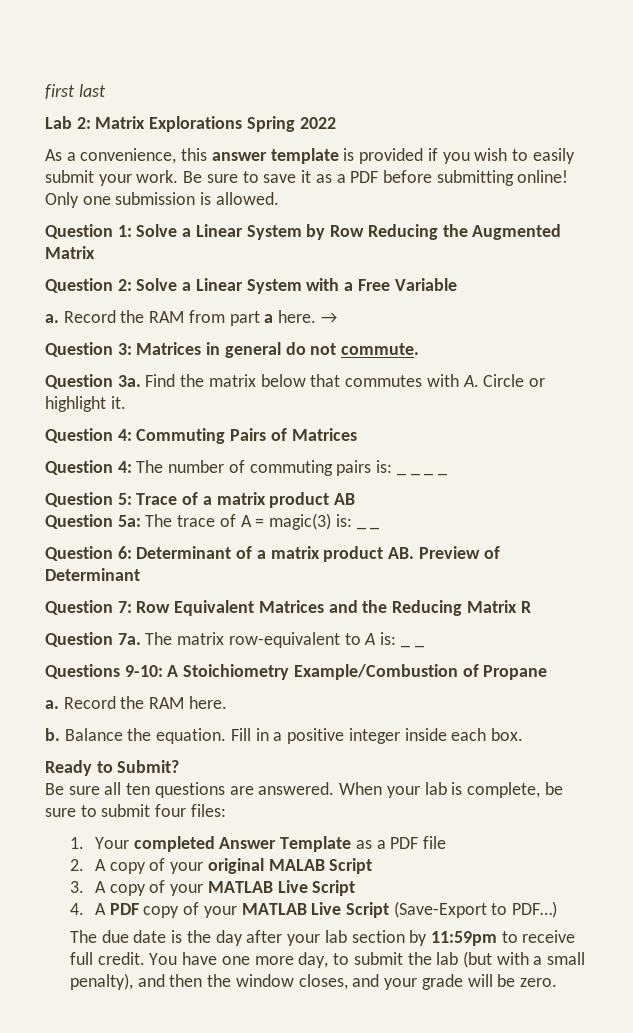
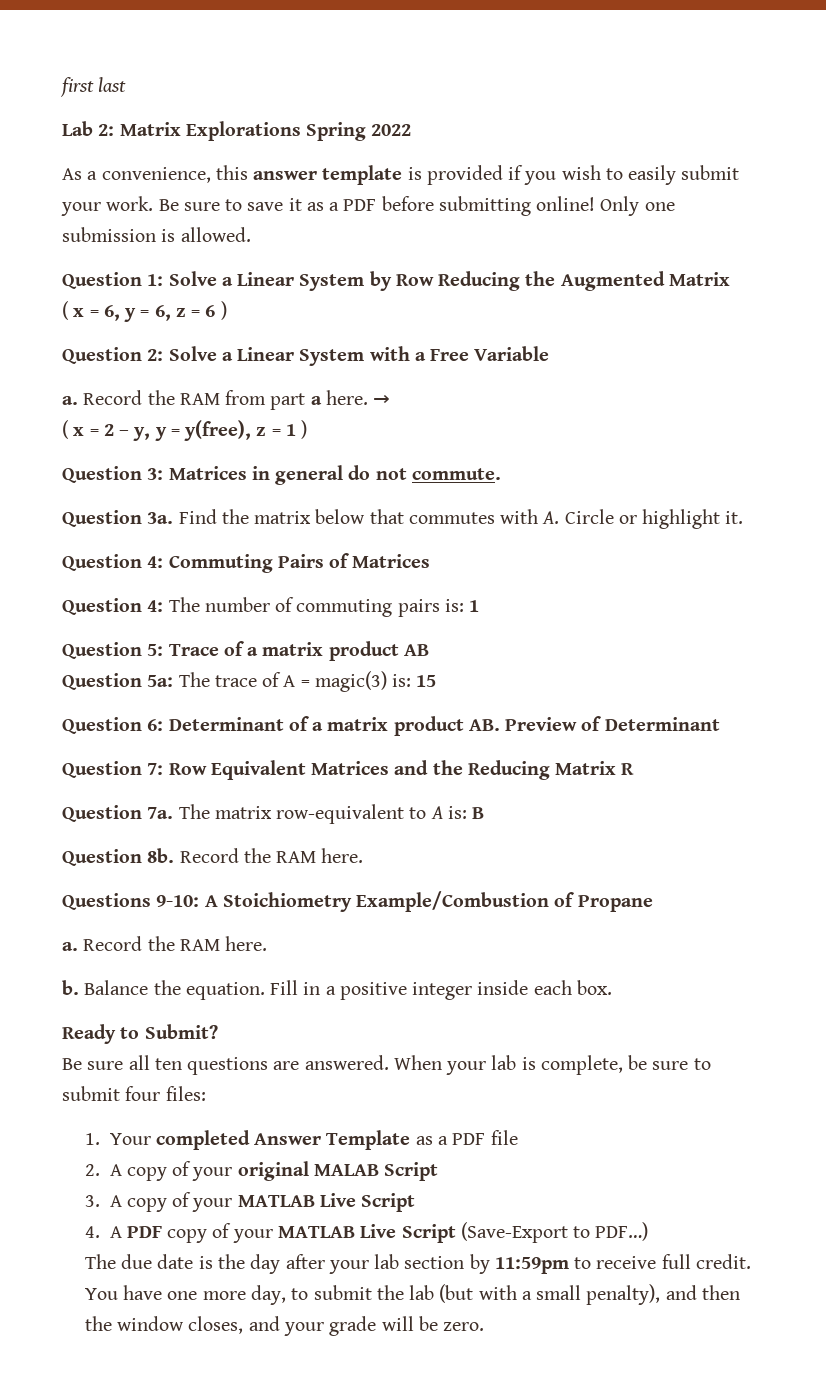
+ ( x = 6, y = 6, z = 6 )
+ ( x = 2 – y, y = y(free), z = 1 )
- Question 4: The number of commuting pairs is: _ _ _ _
+ Question 4: The number of commuting pairs is: 1
- Question 5a: The trace of A = magic(3) is: _ _
+ Question 5a: The trace of A = magic(3) is: 15
- The matrix row-equivalent to A is: _ _
+ The matrix row-equivalent to A is: B
+ Question 8b. Record the RAM here.

